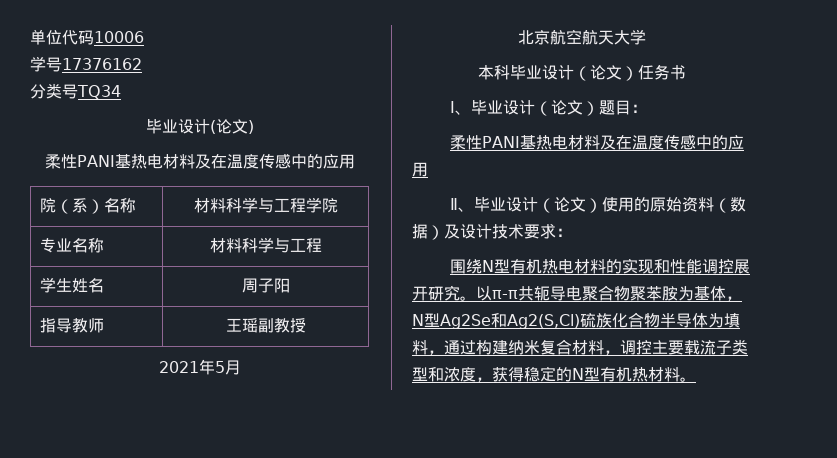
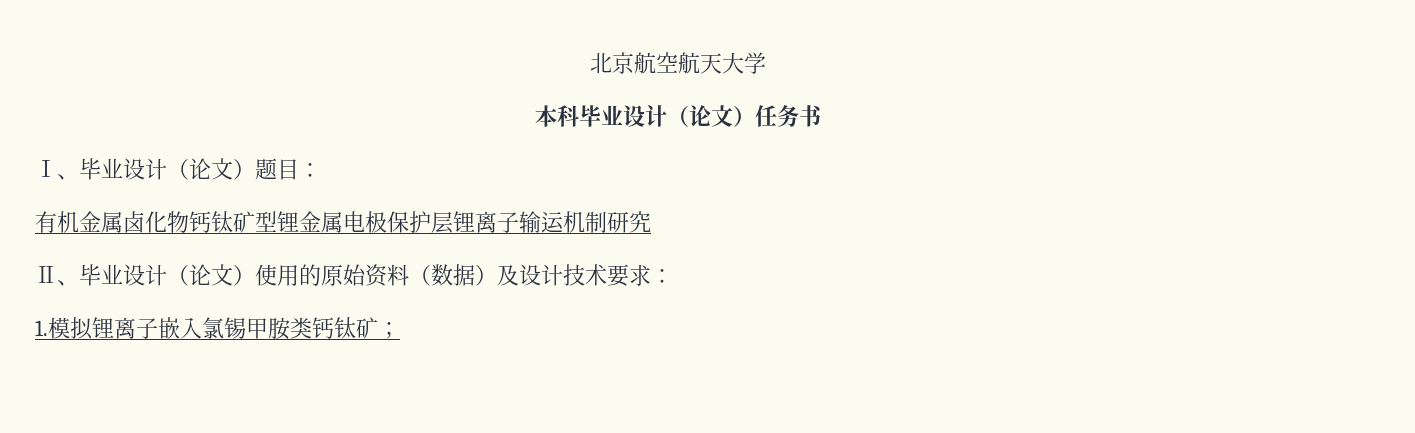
- 单位代码10006
- 学号17376162
- 分类号TQ34
- 毕业设计(论文)
- 柔性PANI基热电材料及在温度传感中的应用
- 院（系）名称 | 材料科学与工程学院
- 专业名称 | 材料科学与工程
- 学生姓名 | 周子阳
- 指导教师 | 王瑶副教授
- 2021年5月
  Ⅰ、毕业设计（论文）题目：
- 柔性PANI基热电材料及在温度传感中的应用
+ 有机金属卤化物钙钛矿型锂金属电极保护层锂离子输运机制研究
- 围绕N型有机热电材料的实现和性能调控展开研究。以π-π共轭导电聚合物聚苯胺为基体，N型Ag2Se和Ag2(S,Cl)硫族化合物半导体为填料，通过构建纳米复合材料，调控主要载流子类型和浓度，获得稳定的N型有机热材料。
+ 1.模拟锂离子嵌入氯锡甲胺类钙钛矿；

